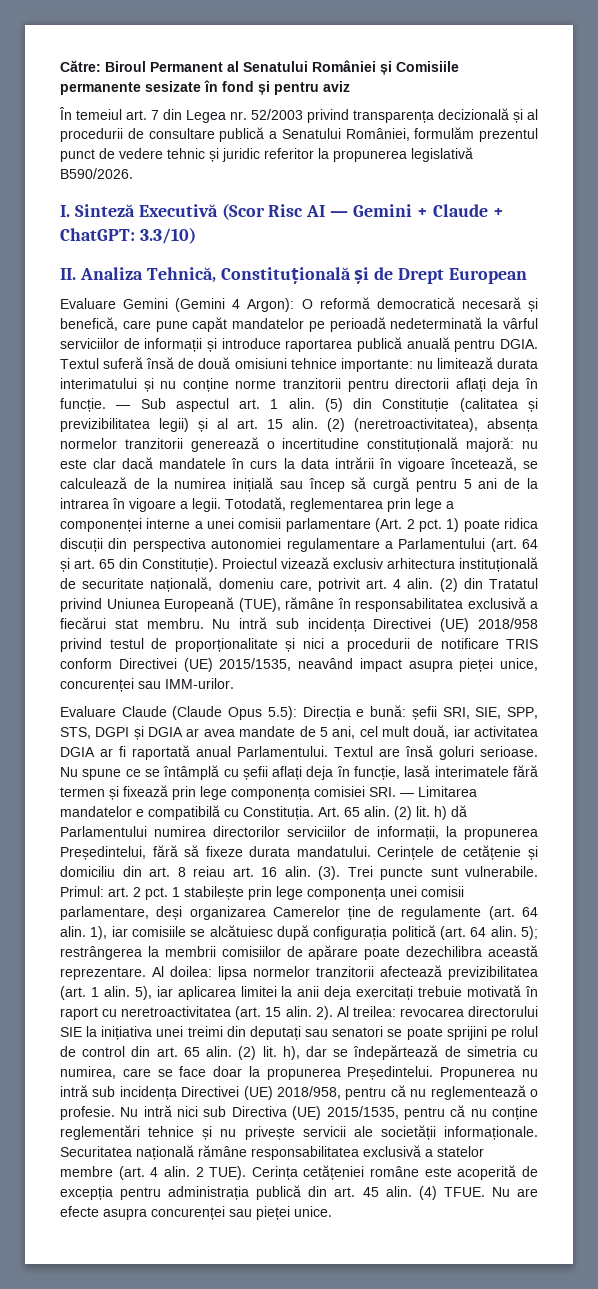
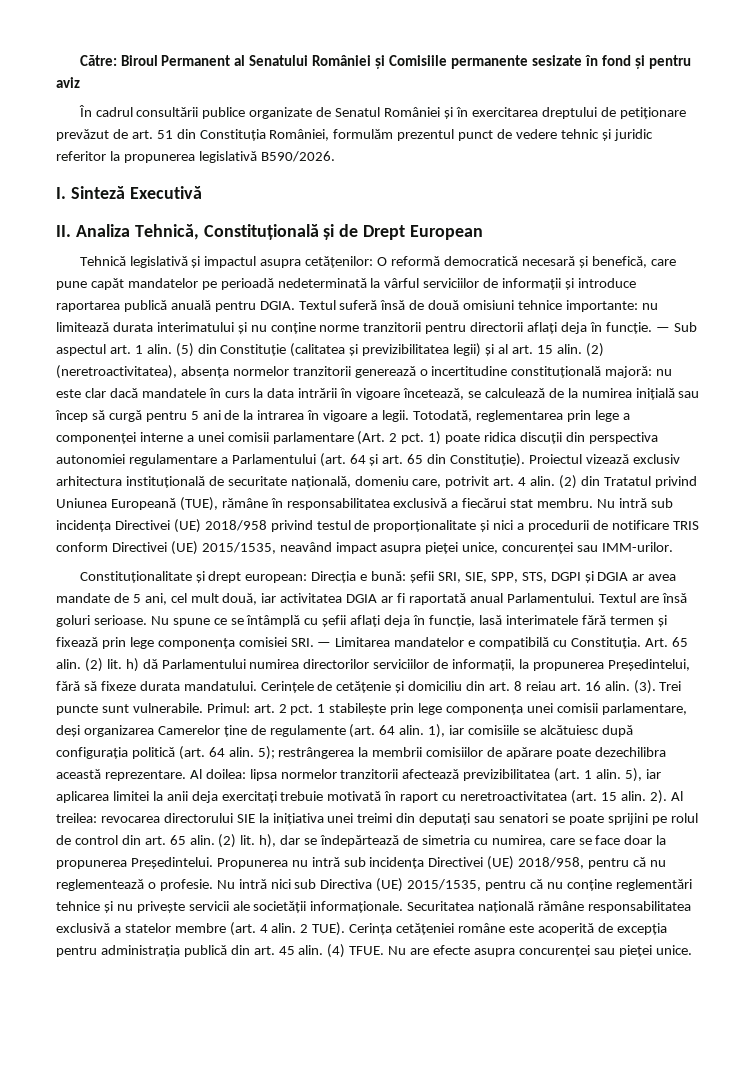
- În temeiul art. 7 din Legea nr. 52/2003 privind transparența decizională și al procedurii de consultare publică a Senatului României, formulăm prezentul punct de vedere tehnic și juridic referitor la propunerea legislativă B590/2026.
+ În cadrul consultării publice organizate de Senatul României și în exercitarea dreptului de petiționare prevăzut de art. 51 din Constituția României, formulăm prezentul punct de vedere tehnic și juridic referitor la propunerea legislativă B590/2026.
- I. Sinteză Executivă (Scor Risc AI — Gemini + Claude + ChatGPT: 3.3/10)
+ I. Sinteză Executivă
- Evaluare Gemini (Gemini 4 Argon): O reformă democratică necesară și benefică, care pune capăt mandatelor pe perioadă nedeterminată la vârful serviciilor de informații și introduce raportarea publică anuală pentru DGIA.
+ Tehnică legislativă și impactul asupra cetățenilor: O reformă democratică necesară și benefică, care pune capăt mandatelor pe perioadă nedeterminată la vârful serviciilor de informații și introduce raportarea publică anuală pentru DGIA.
- Evaluare Claude (Claude Opus 5.5): Direcția e bună: șefii SRI, SIE, SPP, STS, DGPI și DGIA ar avea mandate de 5 ani, cel mult două, iar activitatea DGIA ar fi raportată anual Parlamentului.
+ Constituționalitate și drept european: Direcția e bună: șefii SRI, SIE, SPP, STS, DGPI și DGIA ar avea mandate de 5 ani, cel mult două, iar activitatea DGIA ar fi raportată anual Parlamentului.

